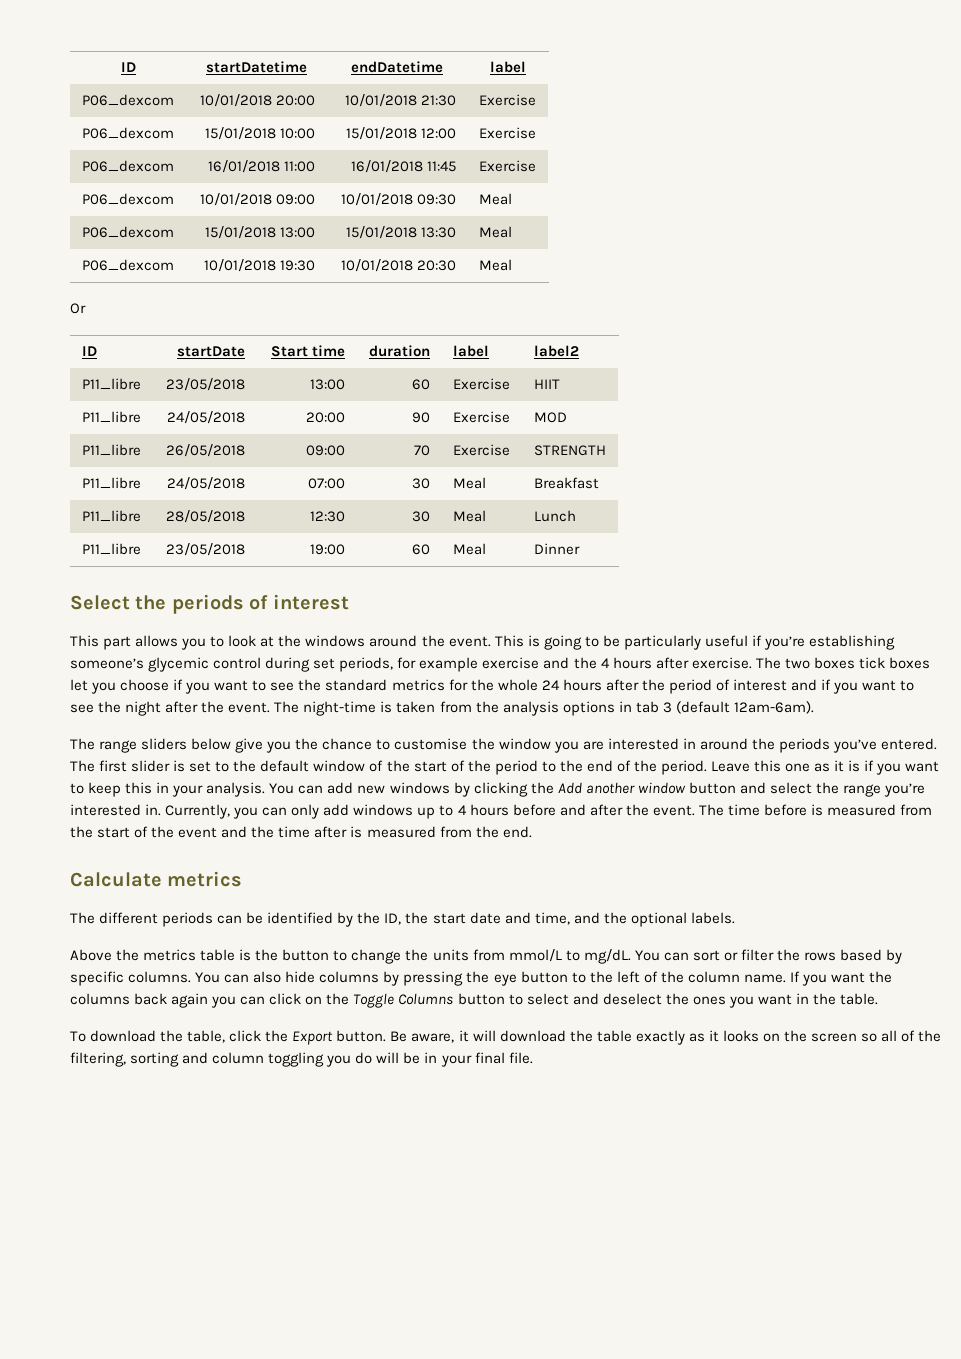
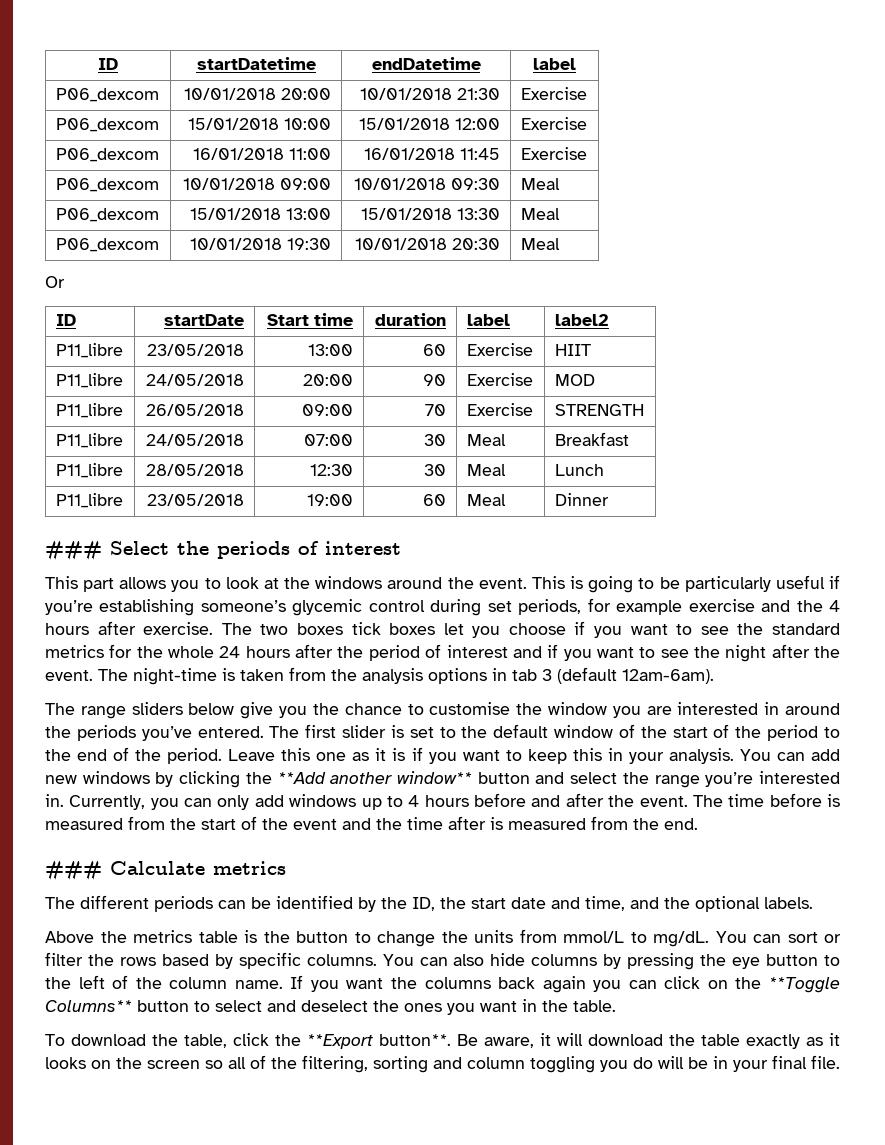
- Select the periods of interest
+ ### Select the periods of interest
- You can add new windows by clicking the Add another window button and select the range you’re interested in.
+ You can add new windows by clicking the **Add another window** button and select the range you’re interested in.
- Calculate metrics
+ ### Calculate metrics
- If you want the columns back again you can click on the Toggle Columns button to select and deselect the ones you want in the table.
+ If you want the columns back again you can click on the **Toggle Columns** button to select and deselect the ones you want in the table.
- To download the table, click the Export button.
+ To download the table, click the **Export button**.

